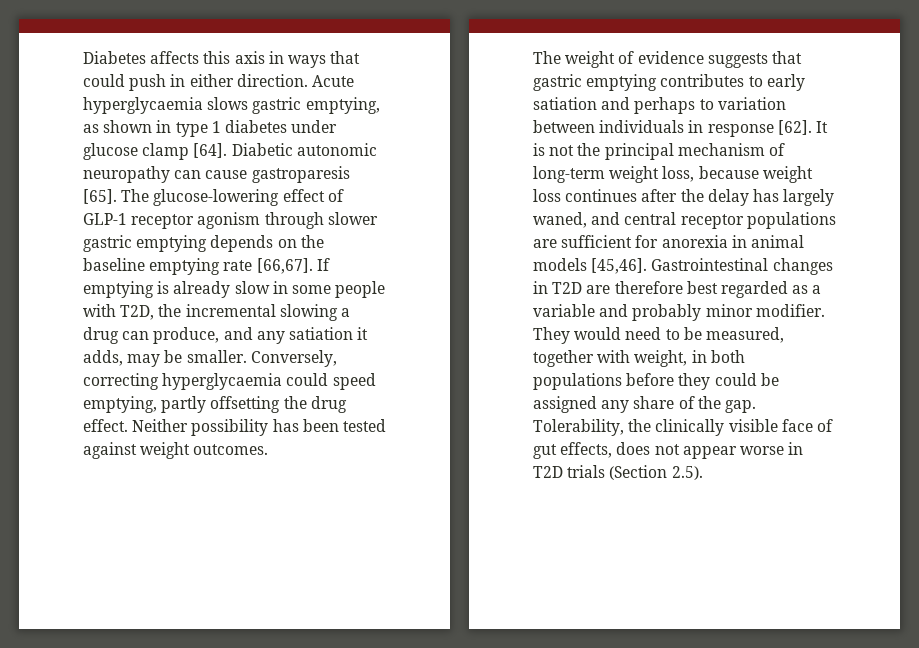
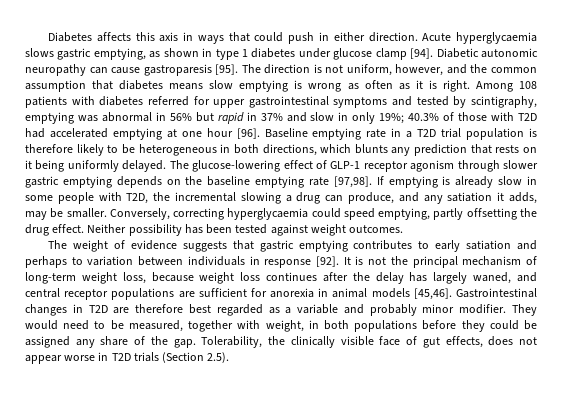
- Acute hyperglycaemia slows gastric emptying, as shown in type 1 diabetes under glucose clamp [64].
+ Acute hyperglycaemia slows gastric emptying, as shown in type 1 diabetes under glucose clamp [94].
- Diabetic autonomic neuropathy can cause gastroparesis [65].
+ Diabetic autonomic neuropathy can cause gastroparesis [95]. The direction is not uniform, however, and the common assumption that diabetes means slow emptying is wrong as often as it is right. Among 108 patients with diabetes referred for upper gastrointestinal symptoms and tested by scintigraphy, emptying was abnormal in 56% but rapid in 37% and slow in only 19%; 40.3% of those with T2D had accelerated emptying at one hour [96]. Baseline emptying rate in a T2D trial population is therefore likely to be heterogeneous in both directions, which blunts any prediction that rests on it being uniformly delayed.
- The glucose-lowering effect of GLP-1 receptor agonism through slower gastric emptying depends on the baseline emptying rate [66,67].
+ The glucose-lowering effect of GLP-1 receptor agonism through slower gastric emptying depends on the baseline emptying rate [97,98].
- The weight of evidence suggests that gastric emptying contributes to early satiation and perhaps to variation between individuals in response [62].
+ The weight of evidence suggests that gastric emptying contributes to early satiation and perhaps to variation between individuals in response [92].

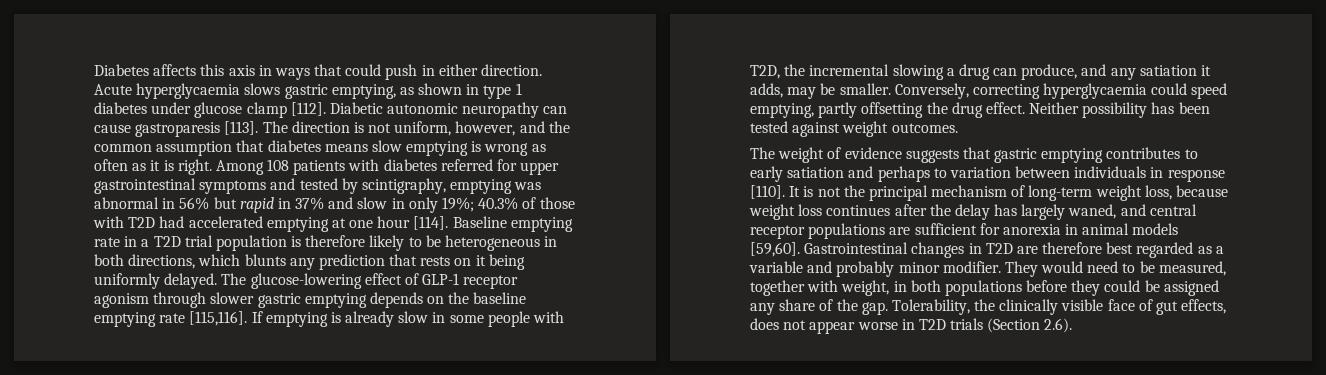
- Acute hyperglycaemia slows gastric emptying, as shown in type 1 diabetes under glucose clamp [94].
+ Acute hyperglycaemia slows gastric emptying, as shown in type 1 diabetes under glucose clamp [112].
- Diabetic autonomic neuropathy can cause gastroparesis [95].
+ Diabetic autonomic neuropathy can cause gastroparesis [113].
- Among 108 patients with diabetes referred for upper gastrointestinal symptoms and tested by scintigraphy, emptying was abnormal in 56% but rapid in 37% and slow in only 19%; 40.3% of those with T2D had accelerated emptying at one hour [96].
+ Among 108 patients with diabetes referred for upper gastrointestinal symptoms and tested by scintigraphy, emptying was abnormal in 56% but rapid in 37% and slow in only 19%; 40.3% of those with T2D had accelerated emptying at one hour [114].
- The glucose-lowering effect of GLP-1 receptor agonism through slower gastric emptying depends on the baseline emptying rate [97,98].
+ The glucose-lowering effect of GLP-1 receptor agonism through slower gastric emptying depends on the baseline emptying rate [115,116].
- The weight of evidence suggests that gastric emptying contributes to early satiation and perhaps to variation between individuals in response [92].
+ The weight of evidence suggests that gastric emptying contributes to early satiation and perhaps to variation between individuals in response [110].
- It is not the principal mechanism of long-term weight loss, because weight loss continues after the delay has largely waned, and central receptor populations are sufficient for anorexia in animal models [45,46].
+ It is not the principal mechanism of long-term weight loss, because weight loss continues after the delay has largely waned, and central receptor populations are sufficient for anorexia in animal models [59,60].
- Tolerability, the clinically visible face of gut effects, does not appear worse in T2D trials (Section 2.5).
+ Tolerability, the clinically visible face of gut effects, does not appear worse in T2D trials (Section 2.6).

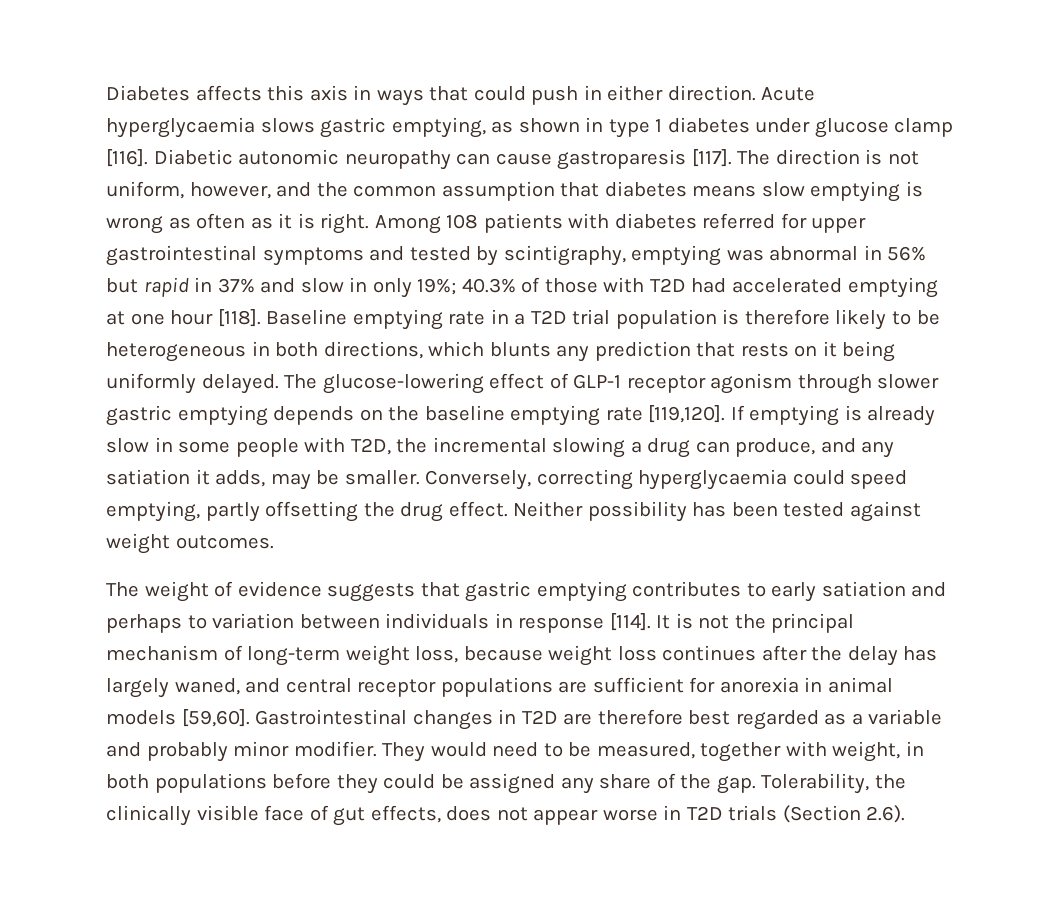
- Acute hyperglycaemia slows gastric emptying, as shown in type 1 diabetes under glucose clamp [112].
+ Acute hyperglycaemia slows gastric emptying, as shown in type 1 diabetes under glucose clamp [116].
- Diabetic autonomic neuropathy can cause gastroparesis [113].
+ Diabetic autonomic neuropathy can cause gastroparesis [117].
- Among 108 patients with diabetes referred for upper gastrointestinal symptoms and tested by scintigraphy, emptying was abnormal in 56% but rapid in 37% and slow in only 19%; 40.3% of those with T2D had accelerated emptying at one hour [114].
+ Among 108 patients with diabetes referred for upper gastrointestinal symptoms and tested by scintigraphy, emptying was abnormal in 56% but rapid in 37% and slow in only 19%; 40.3% of those with T2D had accelerated emptying at one hour [118].
- The glucose-lowering effect of GLP-1 receptor agonism through slower gastric emptying depends on the baseline emptying rate [115,116].
+ The glucose-lowering effect of GLP-1 receptor agonism through slower gastric emptying depends on the baseline emptying rate [119,120].
- The weight of evidence suggests that gastric emptying contributes to early satiation and perhaps to variation between individuals in response [110].
+ The weight of evidence suggests that gastric emptying contributes to early satiation and perhaps to variation between individuals in response [114].

